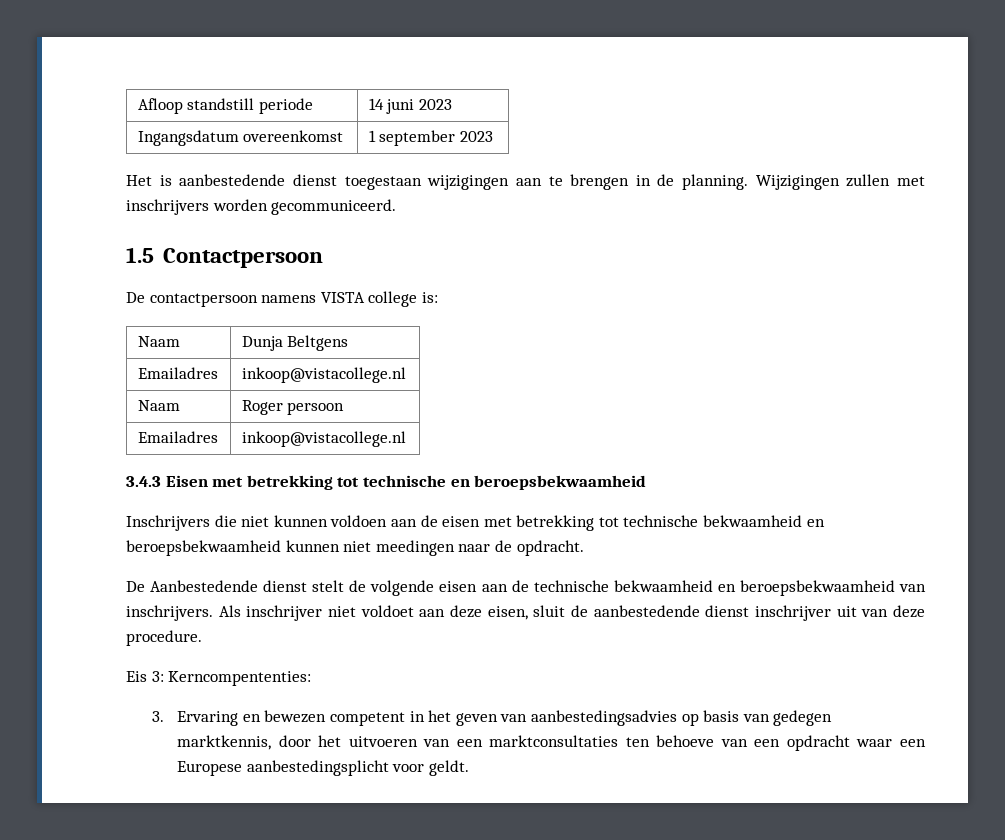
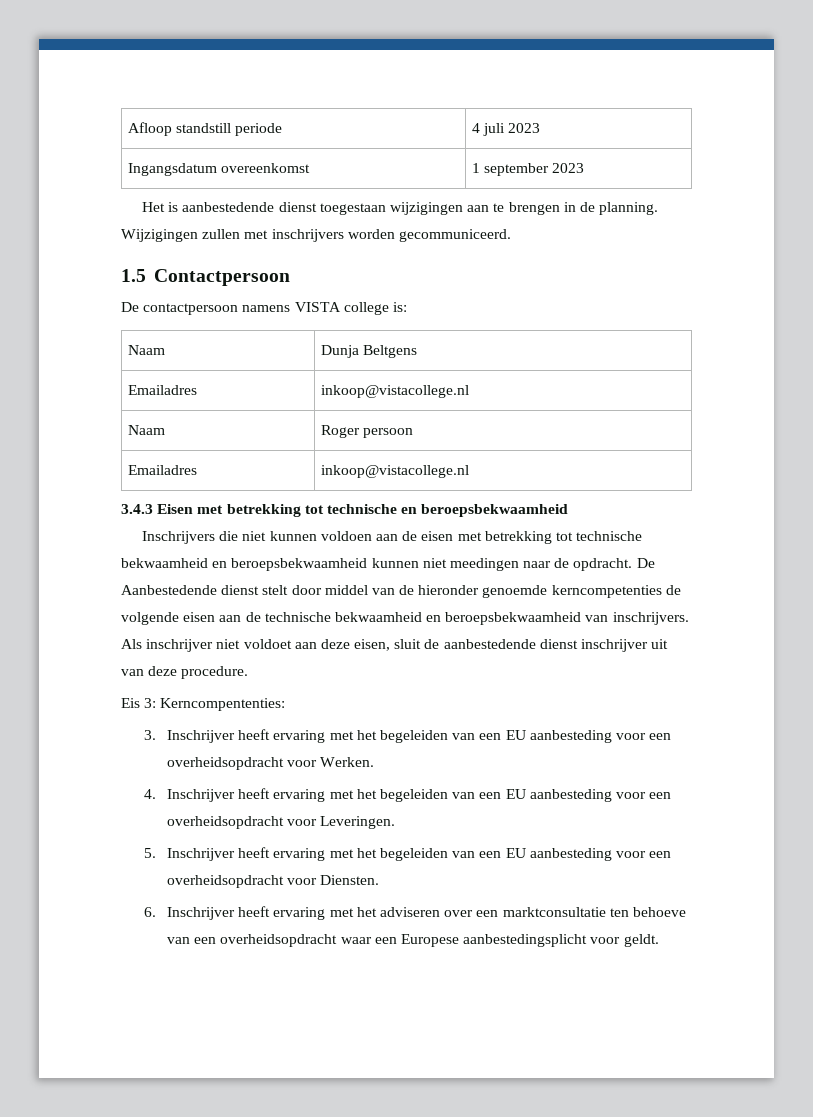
- Afloop standstill periode | 14 juni 2023
+ Afloop standstill periode | 4 juli 2023
- Inschrijvers die niet kunnen voldoen aan de eisen met betrekking tot technische bekwaamheid en beroepsbekwaamheid kunnen niet meedingen naar de opdracht.
- De Aanbestedende dienst stelt de volgende eisen aan de technische bekwaamheid en beroepsbekwaamheid van inschrijvers.
+ Inschrijvers die niet kunnen voldoen aan de eisen met betrekking tot technische bekwaamheid en beroepsbekwaamheid kunnen niet meedingen naar de opdracht. De Aanbestedende dienst stelt door middel van de hieronder genoemde kerncompetenties de volgende eisen aan de technische bekwaamheid en beroepsbekwaamheid van inschrijvers.
- 3. Ervaring en bewezen competent in het geven van aanbestedingsadvies op basis van gedegen marktkennis, door het uitvoeren van een marktconsultaties ten behoeve van een opdracht waar een Europese aanbestedingsplicht voor geldt.
+ 3. Inschrijver heeft ervaring met het begeleiden van een EU aanbesteding voor een overheidsopdracht voor Werken.
+ 4. Inschrijver heeft ervaring met het begeleiden van een EU aanbesteding voor een overheidsopdracht voor Leveringen.
+ 5. Inschrijver heeft ervaring met het begeleiden van een EU aanbesteding voor een overheidsopdracht voor Diensten.
+ 6. Inschrijver heeft ervaring met het adviseren over een marktconsultatie ten behoeve van een overheidsopdracht waar een Europese aanbestedingsplicht voor geldt.

